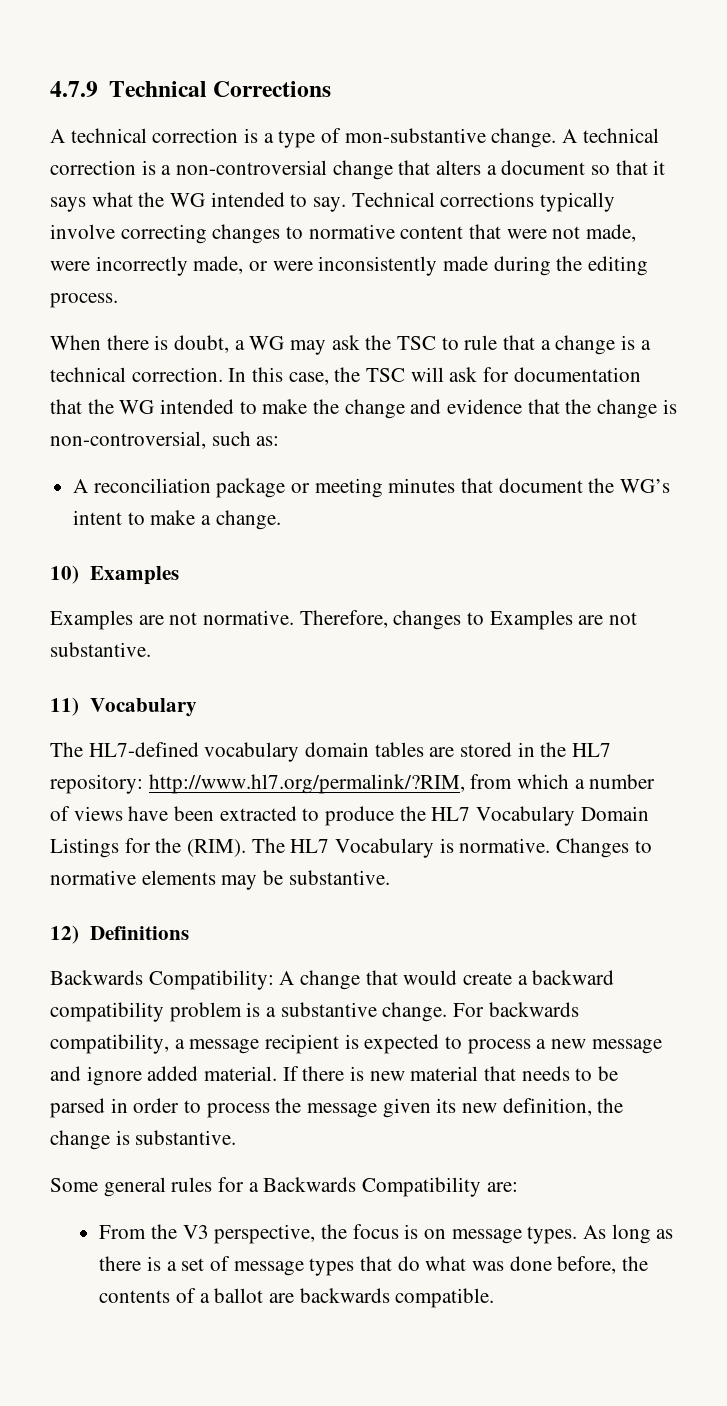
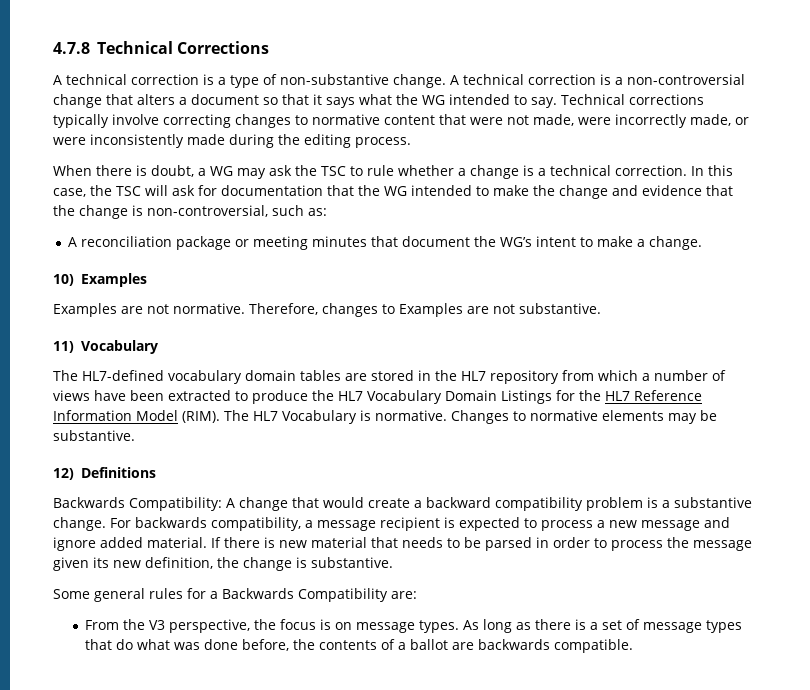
- 4.7.9 Technical Corrections
+ 4.7.8 Technical Corrections
- A technical correction is a type of mon-substantive change.
+ A technical correction is a type of non-substantive change.
- When there is doubt, a WG may ask the TSC to rule that a change is a technical correction.
+ When there is doubt, a WG may ask the TSC to rule whether a change is a technical correction.
- The HL7-defined vocabulary domain tables are stored in the HL7 repository: http://www.hl7.org/permalink/?RIM, from which a number of views have been extracted to produce the HL7 Vocabulary Domain Listings for the (RIM).
+ The HL7-defined vocabulary domain tables are stored in the HL7 repository from which a number of views have been extracted to produce the HL7 Vocabulary Domain Listings for the HL7 Reference Information Model (RIM).

